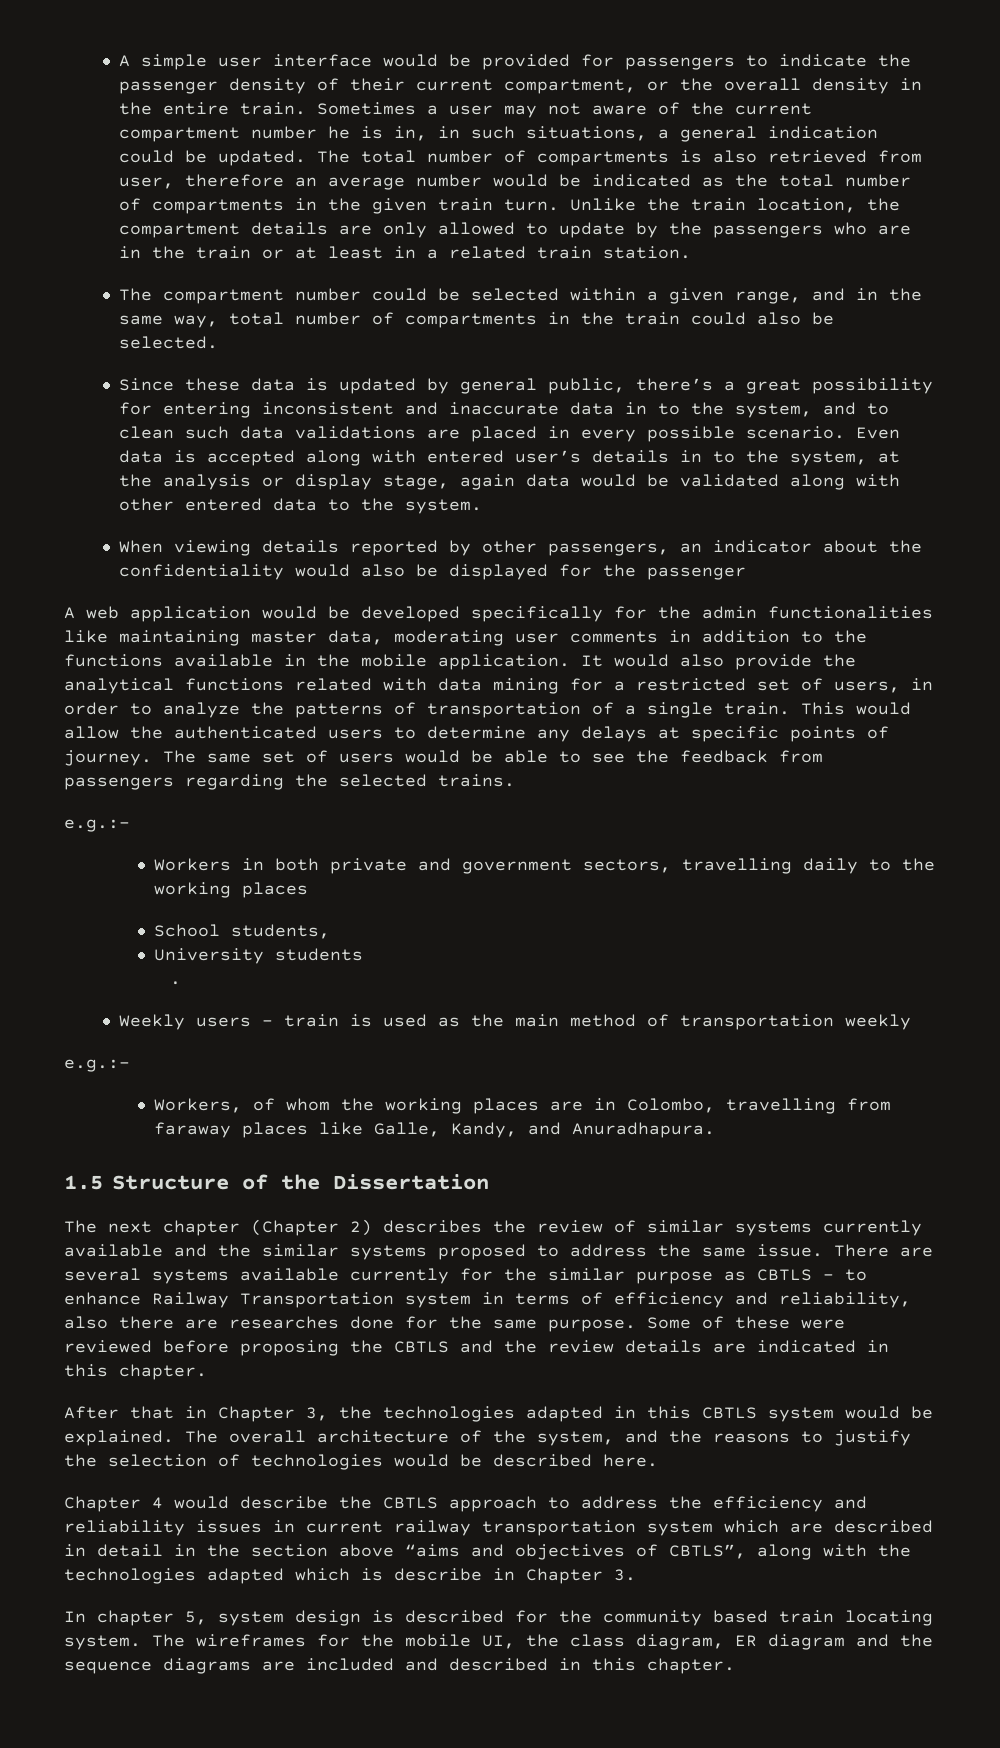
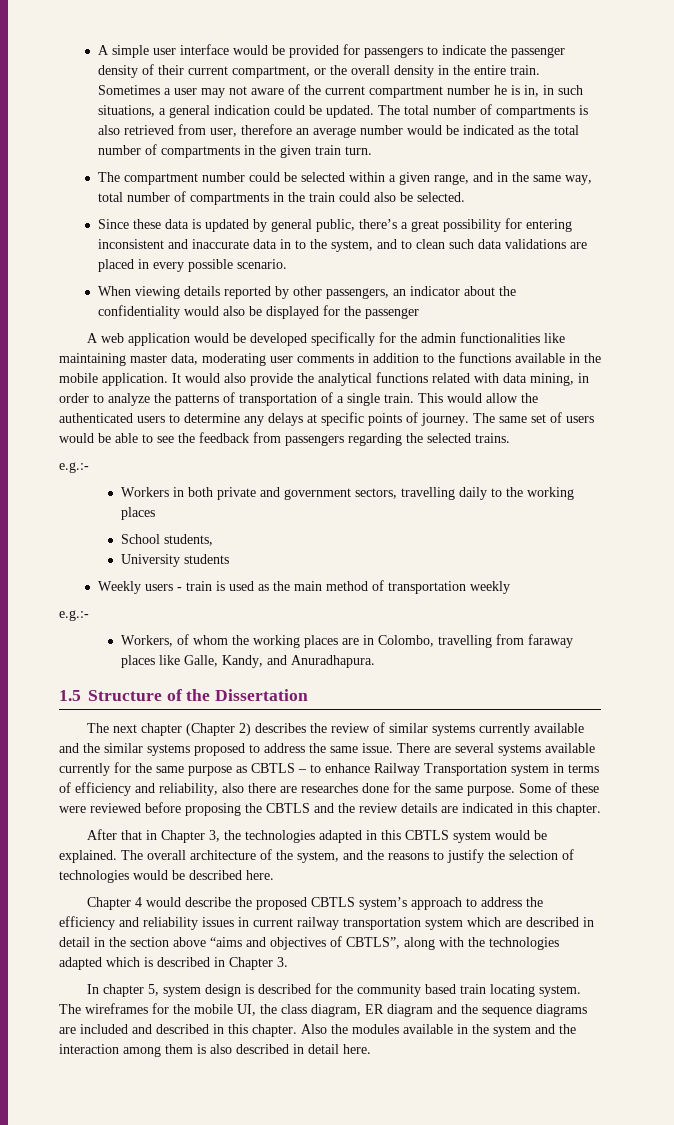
- Unlike the train location, the compartment details are only allowed to update by the passengers who are in the train or at least in a related train station.
- Even data is accepted along with entered user’s details in to the system, at the analysis or display stage, again data would be validated along with other entered data to the system.
- It would also provide the analytical functions related with data mining for a restricted set of users, in order to analyze the patterns of transportation of a single train.
+ It would also provide the analytical functions related with data mining, in order to analyze the patterns of transportation of a single train.
- .
- There are several systems available currently for the similar purpose as CBTLS – to enhance Railway Transportation system in terms of efficiency and reliability, also there are researches done for the same purpose.
+ There are several systems available currently for the same purpose as CBTLS – to enhance Railway Transportation system in terms of efficiency and reliability, also there are researches done for the same purpose.
- Chapter 4 would describe the CBTLS approach to address the efficiency and reliability issues in current railway transportation system which are described in detail in the section above “aims and objectives of CBTLS”, along with the technologies adapted which is describe in Chapter 3.
+ Chapter 4 would describe the proposed CBTLS system’s approach to address the efficiency and reliability issues in current railway transportation system which are described in detail in the section above “aims and objectives of CBTLS”, along with the technologies adapted which is described in Chapter 3.
+ Also the modules available in the system and the interaction among them is also described in detail here.

